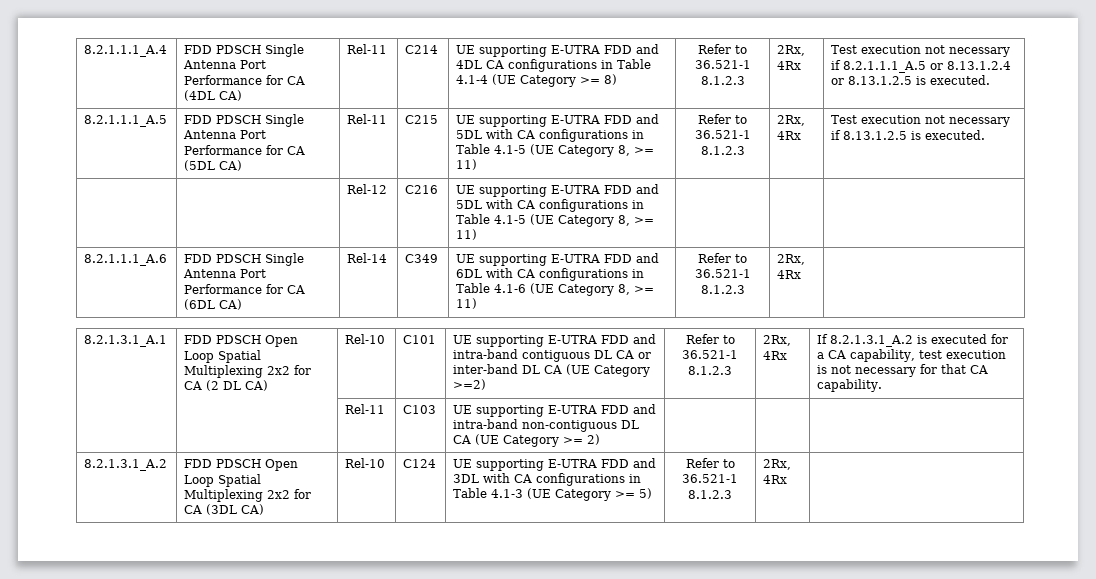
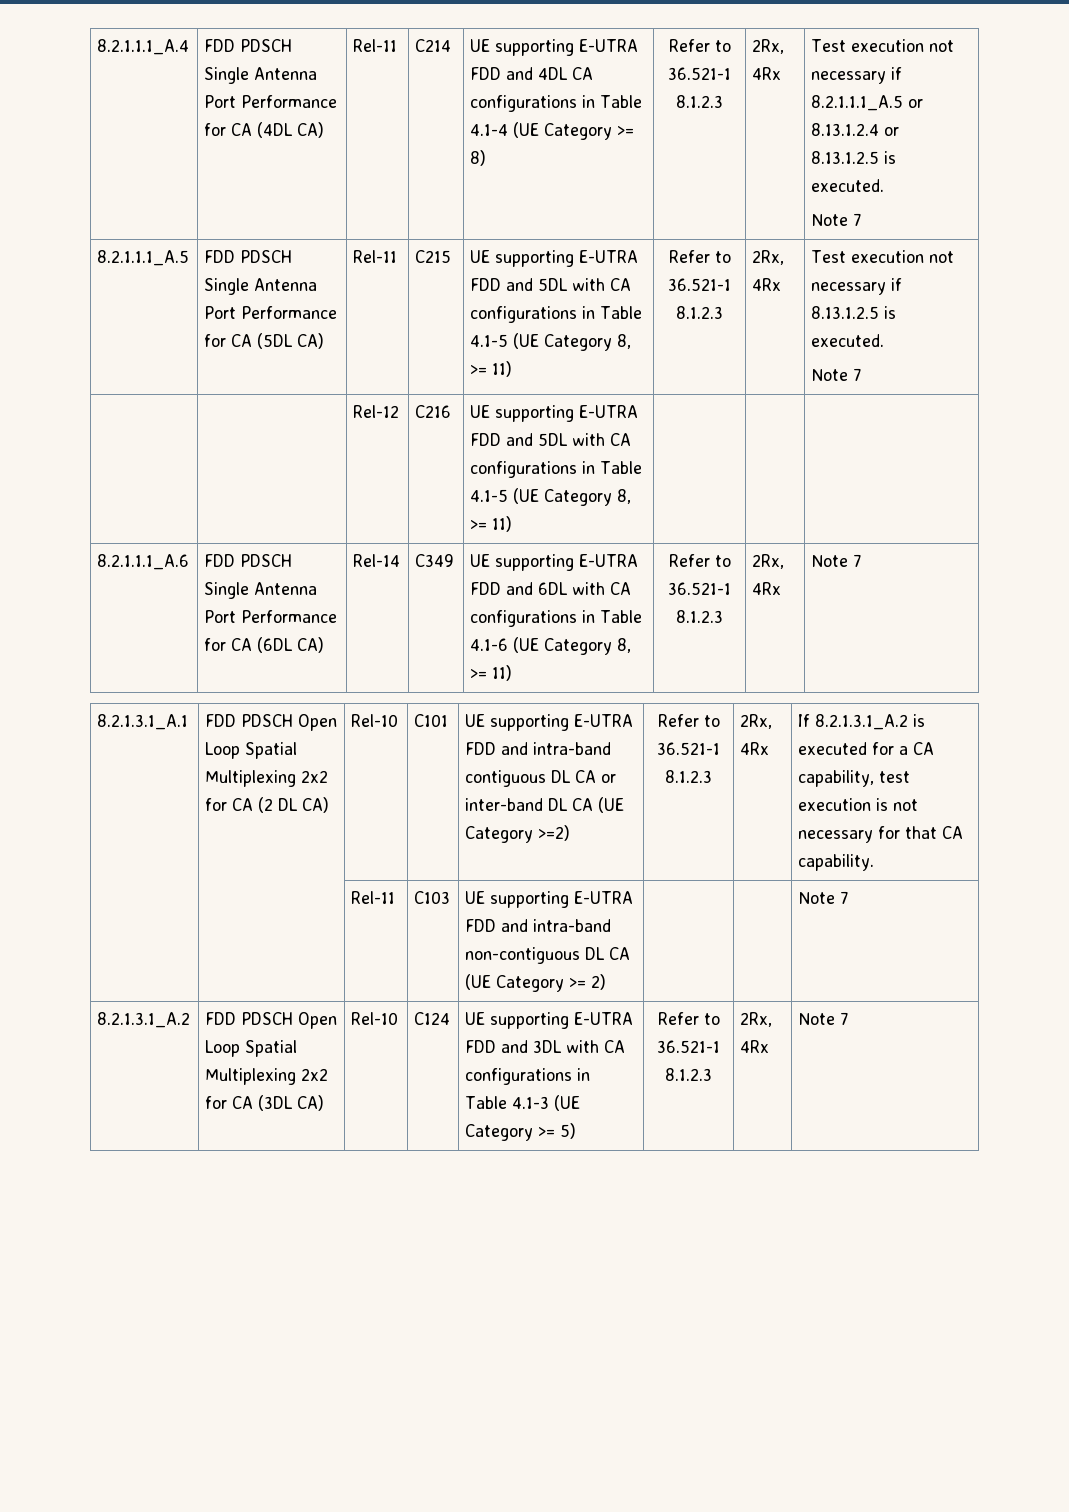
  Test execution not necessary if 8.2.1.1.1_A.5 or 8.13.1.2.4 or 8.13.1.2.5 is executed.
+ Note 7
  Test execution not necessary if 8.13.1.2.5 is executed.
+ Note 7
- 8.2.1.1.1_A.6 | FDD PDSCH Single Antenna Port Performance for CA (6DL CA) | Rel-14 | C349 | UE supporting E-UTRA FDD and 6DL with CA configurations in Table 4.1-6 (UE Category 8, >= 11) | Refer to 36.521-1 8.1.2.3 | 2Rx, 4Rx |
+ 8.2.1.1.1_A.6 | FDD PDSCH Single Antenna Port Performance for CA (6DL CA) | Rel-14 | C349 | UE supporting E-UTRA FDD and 6DL with CA configurations in Table 4.1-6 (UE Category 8, >= 11) | Refer to 36.521-1 8.1.2.3 | 2Rx, 4Rx | Note 7
- | | Rel-11 | C103 | UE supporting E-UTRA FDD and intra-band non-contiguous DL CA (UE Category >= 2) | | |
+ | | Rel-11 | C103 | UE supporting E-UTRA FDD and intra-band non-contiguous DL CA (UE Category >= 2) | | | Note 7
- 8.2.1.3.1_A.2 | FDD PDSCH Open Loop Spatial Multiplexing 2x2 for CA (3DL CA) | Rel-10 | C124 | UE supporting E-UTRA FDD and 3DL with CA configurations in Table 4.1-3 (UE Category >= 5) | Refer to 36.521-1 8.1.2.3 | 2Rx, 4Rx |
+ 8.2.1.3.1_A.2 | FDD PDSCH Open Loop Spatial Multiplexing 2x2 for CA (3DL CA) | Rel-10 | C124 | UE supporting E-UTRA FDD and 3DL with CA configurations in Table 4.1-3 (UE Category >= 5) | Refer to 36.521-1 8.1.2.3 | 2Rx, 4Rx | Note 7

